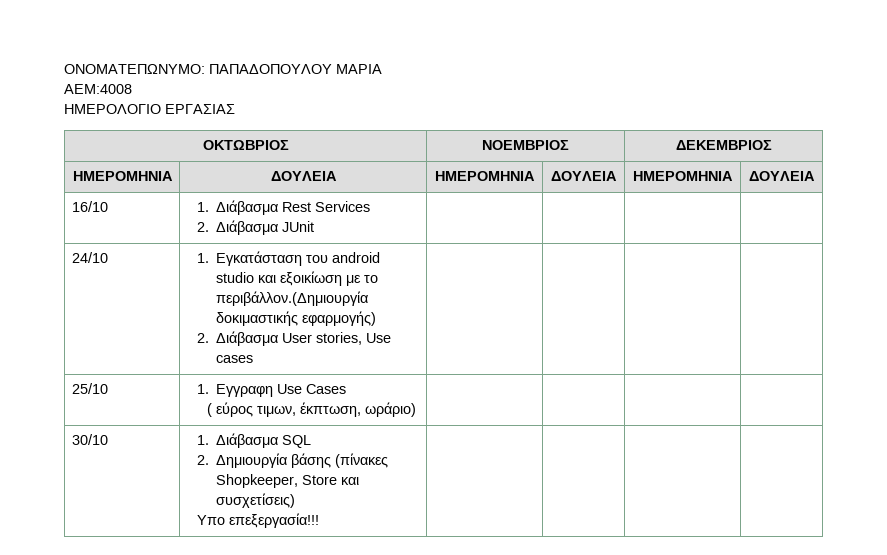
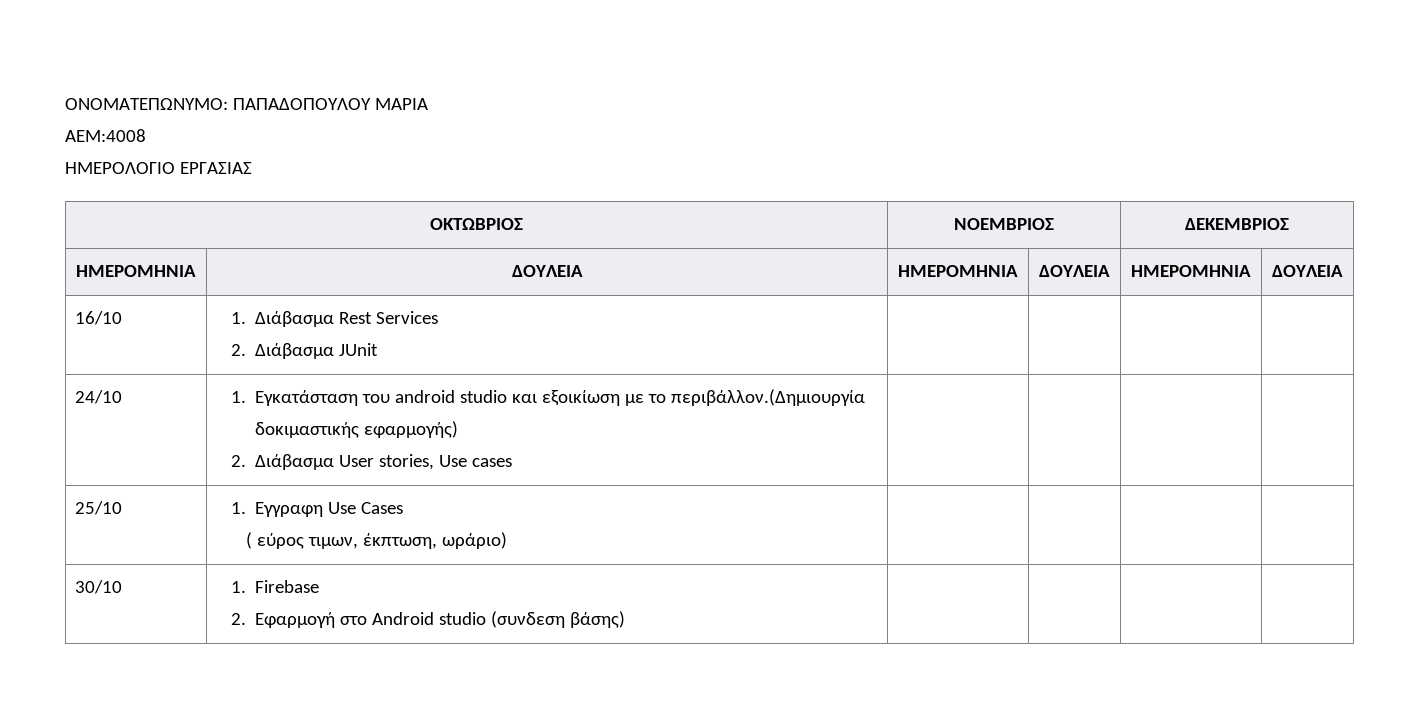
- 30/10 | 1. Διάβασμα SQL
- 2. Δημιουργία βάσης (πίνακες Shopkeeper, Store και συσχετίσεις)
- Υπο επεξεργασία!!! | | | |
+ 30/10 | 1. Firebase
+ 2. Εφαρμογή στο Android studio (συνδεση βάσης) | | | |

